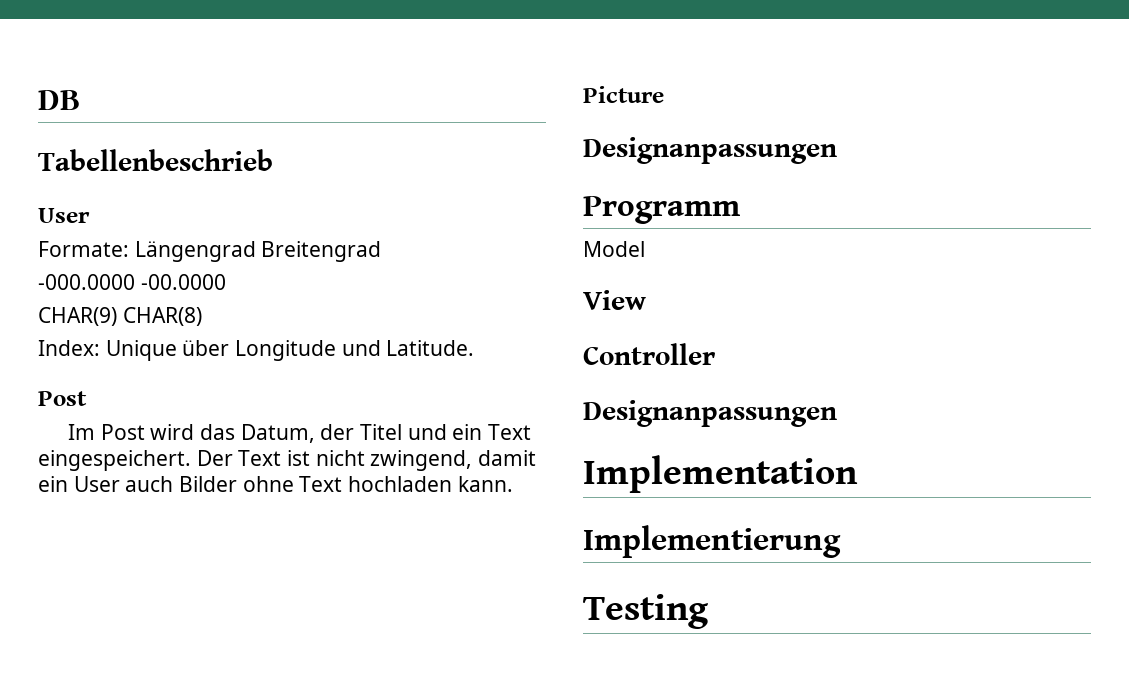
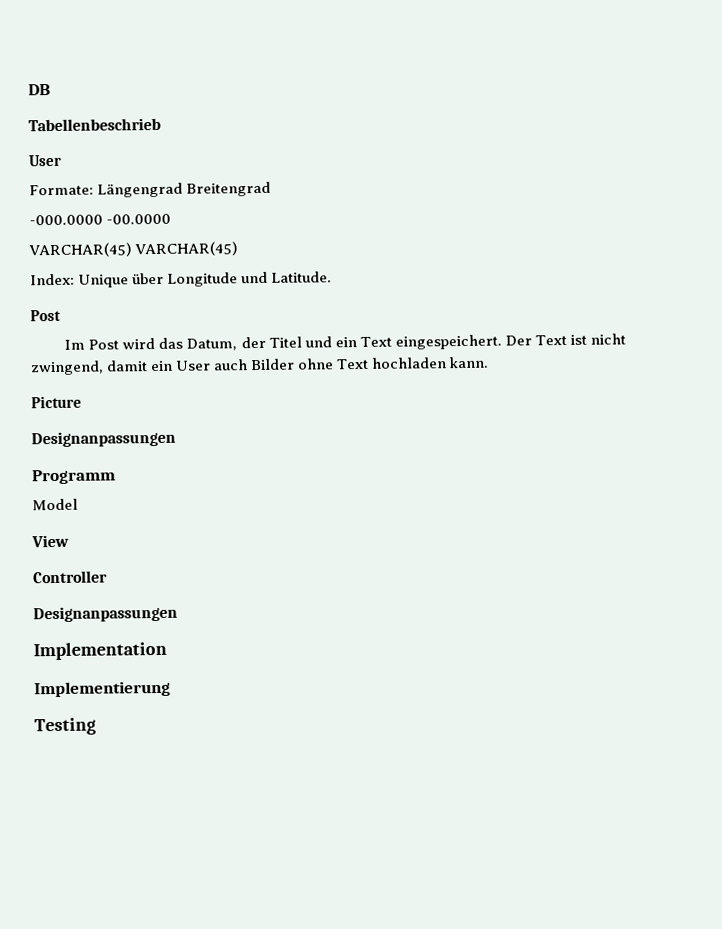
- CHAR(9) CHAR(8)
+ VARCHAR(45) VARCHAR(45)

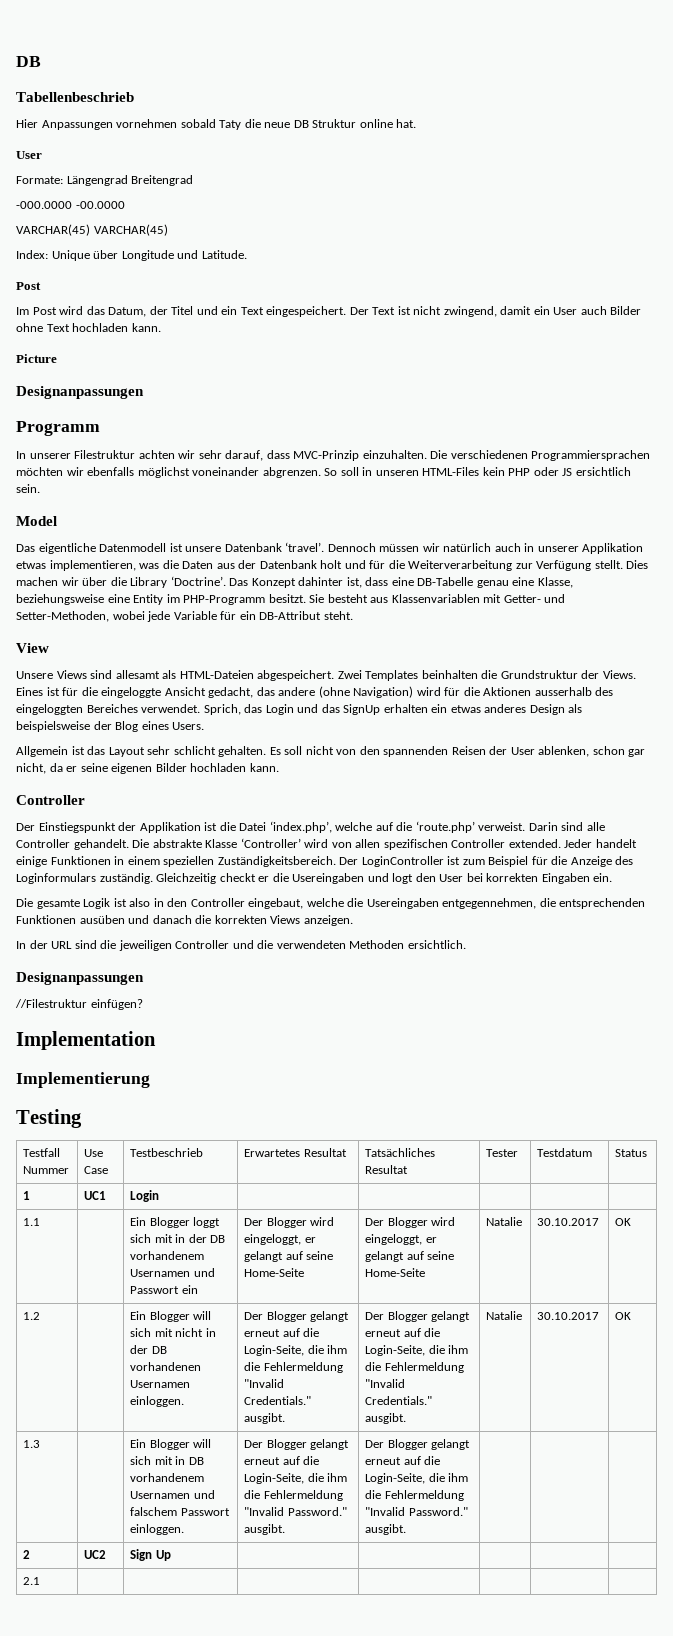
+ Hier Anpassungen vornehmen sobald Taty die neue DB Struktur online hat.
+ In unserer Filestruktur achten wir sehr darauf, dass MVC-Prinzip einzuhalten. Die verschiedenen Programmiersprachen möchten wir ebenfalls möglichst voneinander abgrenzen. So soll in unseren HTML-Files kein PHP oder JS ersichtlich sein.
  Model
+ Das eigentliche Datenmodell ist unsere Datenbank ‘travel’. Dennoch müssen wir natürlich auch in unserer Applikation etwas implementieren, was die Daten aus der Datenbank holt und für die Weiterverarbeitung zur Verfügung stellt. Dies machen wir über die Library ‘Doctrine’. Das Konzept dahinter ist, dass eine DB-Tabelle genau eine Klasse, beziehungsweise eine Entity im PHP-Programm besitzt. Sie besteht aus Klassenvariablen mit Getter- und Setter-Methoden, wobei jede Variable für ein DB-Attribut steht.
  View
+ Unsere Views sind allesamt als HTML-Dateien abgespeichert. Zwei Templates beinhalten die Grundstruktur der Views. Eines ist für die eingeloggte Ansicht gedacht, das andere (ohne Navigation) wird für die Aktionen ausserhalb des eingeloggten Bereiches verwendet. Sprich, das Login und das SignUp erhalten ein etwas anderes Design als beispielsweise der Blog eines Users.
+ Allgemein ist das Layout sehr schlicht gehalten. Es soll nicht von den spannenden Reisen der User ablenken, schon gar nicht, da er seine eigenen Bilder hochladen kann.
  Controller
+ Der Einstiegspunkt der Applikation ist die Datei ‘index.php’, welche auf die ‘route.php’ verweist. Darin sind alle Controller gehandelt. Die abstrakte Klasse ‘Controller’ wird von allen spezifischen Controller extended. Jeder handelt einige Funktionen in einem speziellen Zuständigkeitsbereich. Der LoginController ist zum Beispiel für die Anzeige des Loginformulars zuständig. Gleichzeitig checkt er die Usereingaben und logt den User bei korrekten Eingaben ein.
+ Die gesamte Logik ist also in den Controller eingebaut, welche die Usereingaben entgegennehmen, die entsprechenden Funktionen ausüben und danach die korrekten Views anzeigen.
+ In der URL sind die jeweiligen Controller und die verwendeten Methoden ersichtlich.
  Designanpassungen
+ //Filestruktur einfügen?
+ Testfall Nummer | Use Case | Testbeschrieb | Erwartetes Resultat | Tatsächliches Resultat | Tester | Testdatum | Status
+ 1 | UC1 | Login | | | | |
+ 1.1 | | Ein Blogger loggt sich mit in der DB vorhandenem Usernamen und Passwort ein | Der Blogger wird eingeloggt, er gelangt auf seine Home-Seite | Der Blogger wird eingeloggt, er gelangt auf seine Home-Seite | Natalie | 30.10.2017 | OK
+ 1.2 | | Ein Blogger will sich mit nicht in der DB vorhandenen Usernamen einloggen. | Der Blogger gelangt erneut auf die Login-Seite, die ihm die Fehlermeldung "Invalid Credentials." ausgibt. | Der Blogger gelangt erneut auf die Login-Seite, die ihm die Fehlermeldung "Invalid Credentials." ausgibt. | Natalie | 30.10.2017 | OK
+ 1.3 | | Ein Blogger will sich mit in DB vorhandenem Usernamen und falschem Passwort einloggen. | Der Blogger gelangt erneut auf die Login-Seite, die ihm die Fehlermeldung "Invalid Password." ausgibt. | Der Blogger gelangt erneut auf die Login-Seite, die ihm die Fehlermeldung "Invalid Password." ausgibt. | | |
+ 2 | UC2 | Sign Up | | | | |
+ 2.1 | | | | | | |

